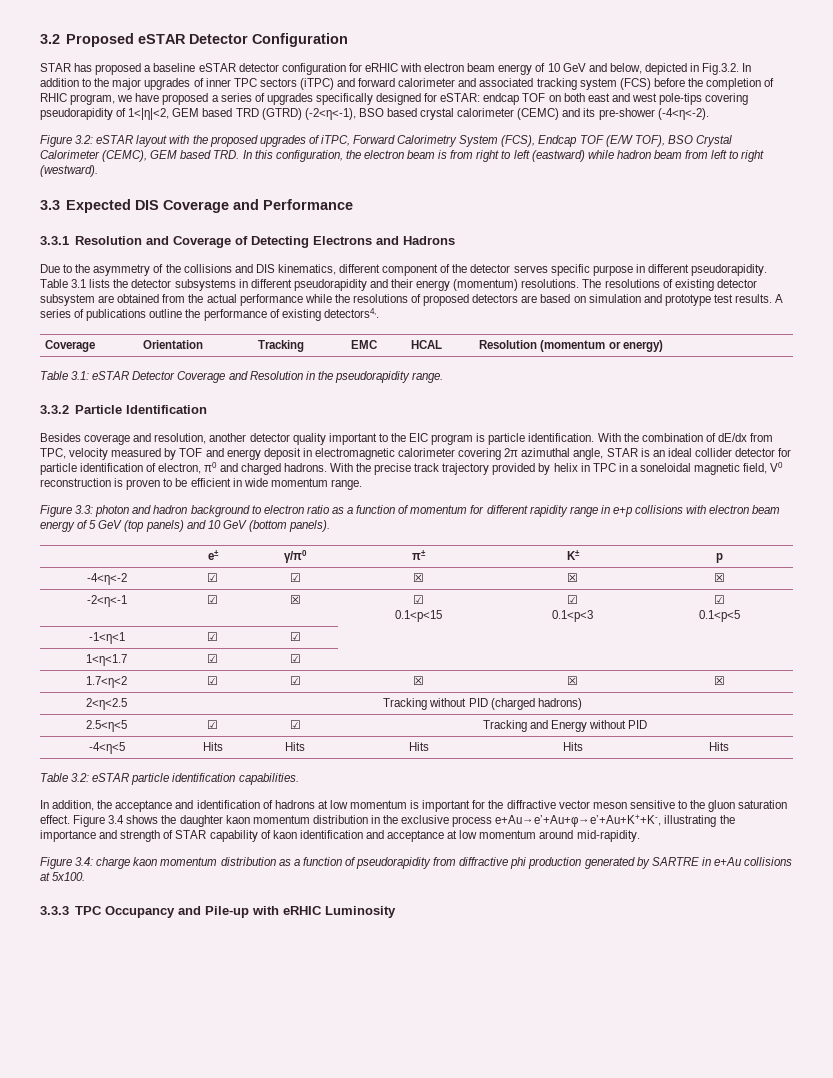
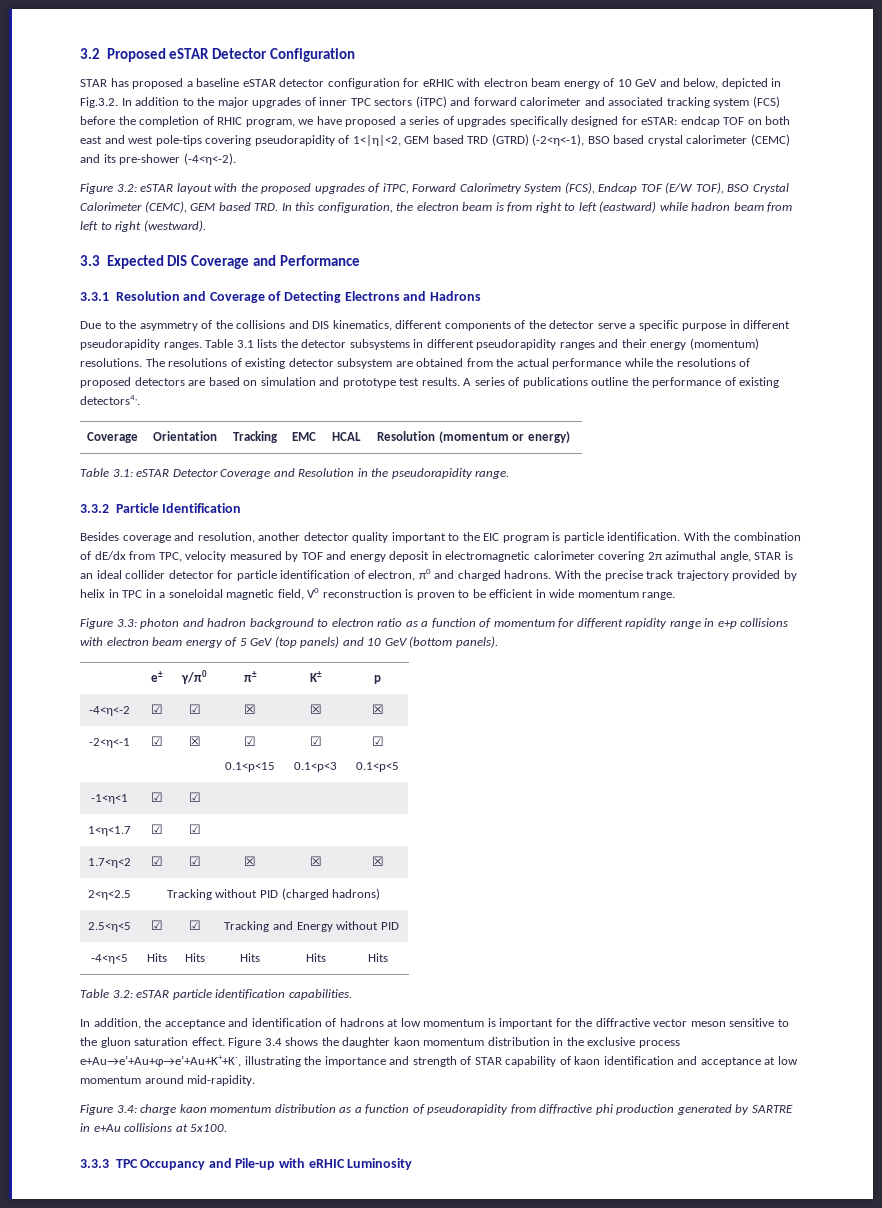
- Due to the asymmetry of the collisions and DIS kinematics, different component of the detector serves specific purpose in different pseudorapidity.
+ Due to the asymmetry of the collisions and DIS kinematics, different components of the detector serve a specific purpose in different pseudorapidity ranges.
- Table 3.1 lists the detector subsystems in different pseudorapidity and their energy (momentum) resolutions.
+ Table 3.1 lists the detector subsystems in different pseudorapidity ranges and their energy (momentum) resolutions.

